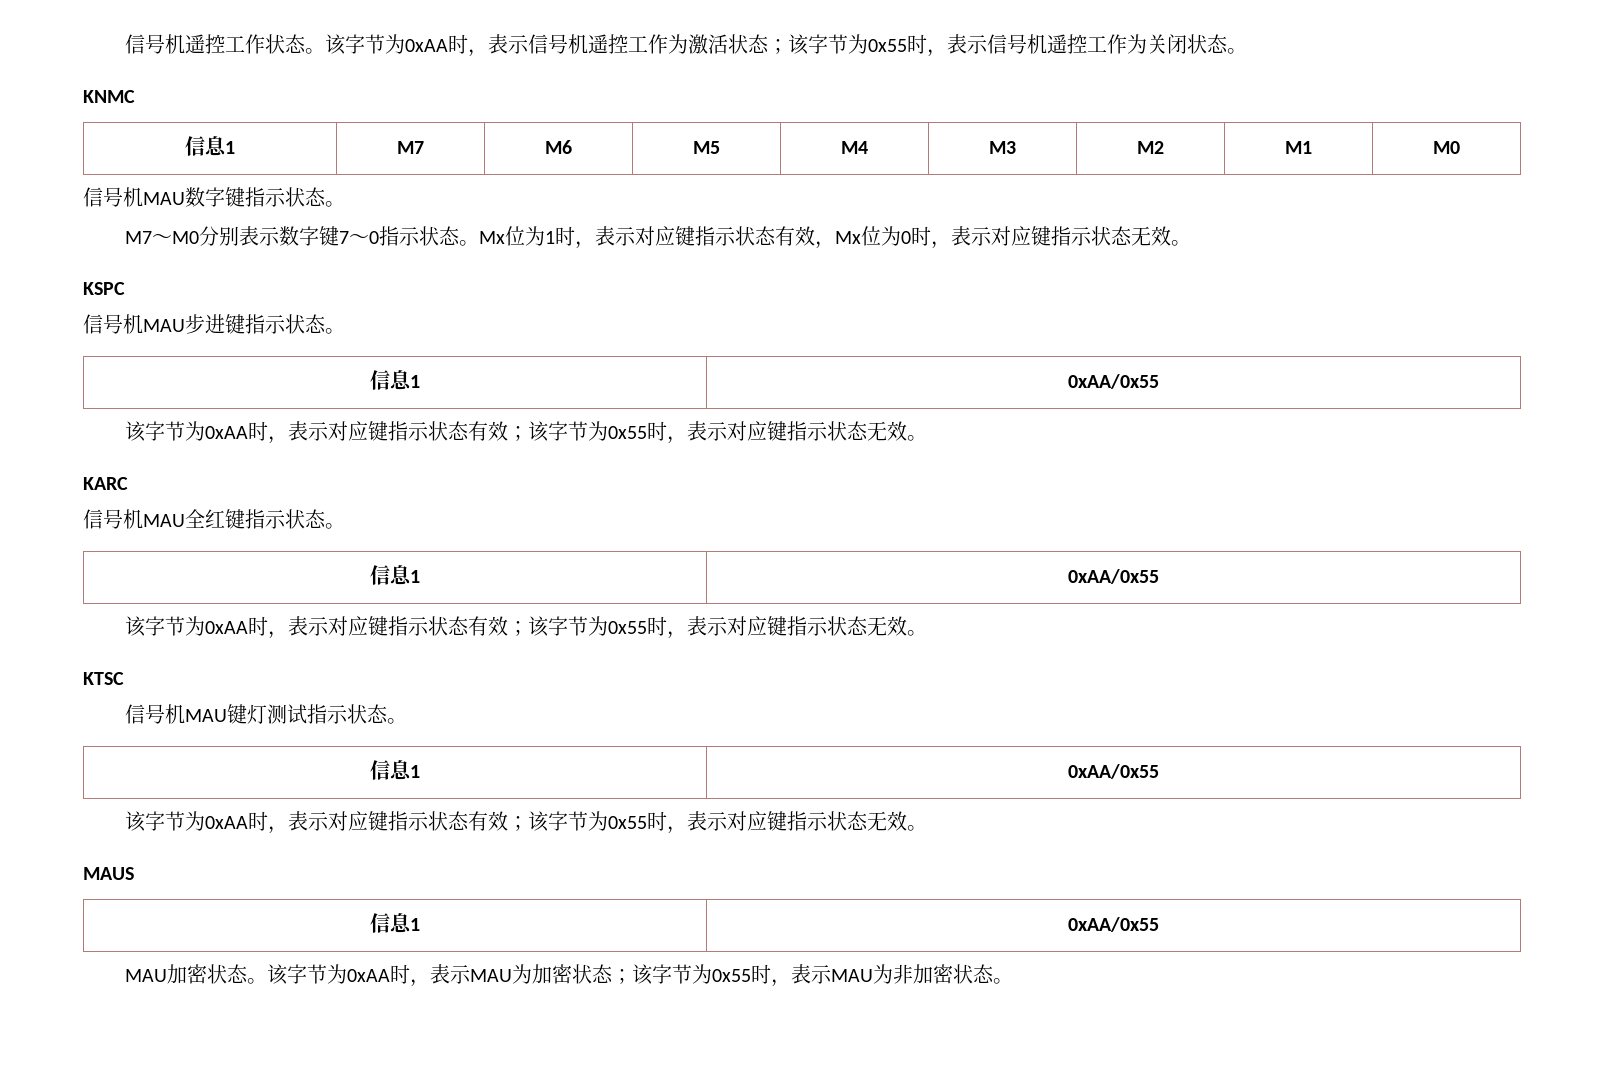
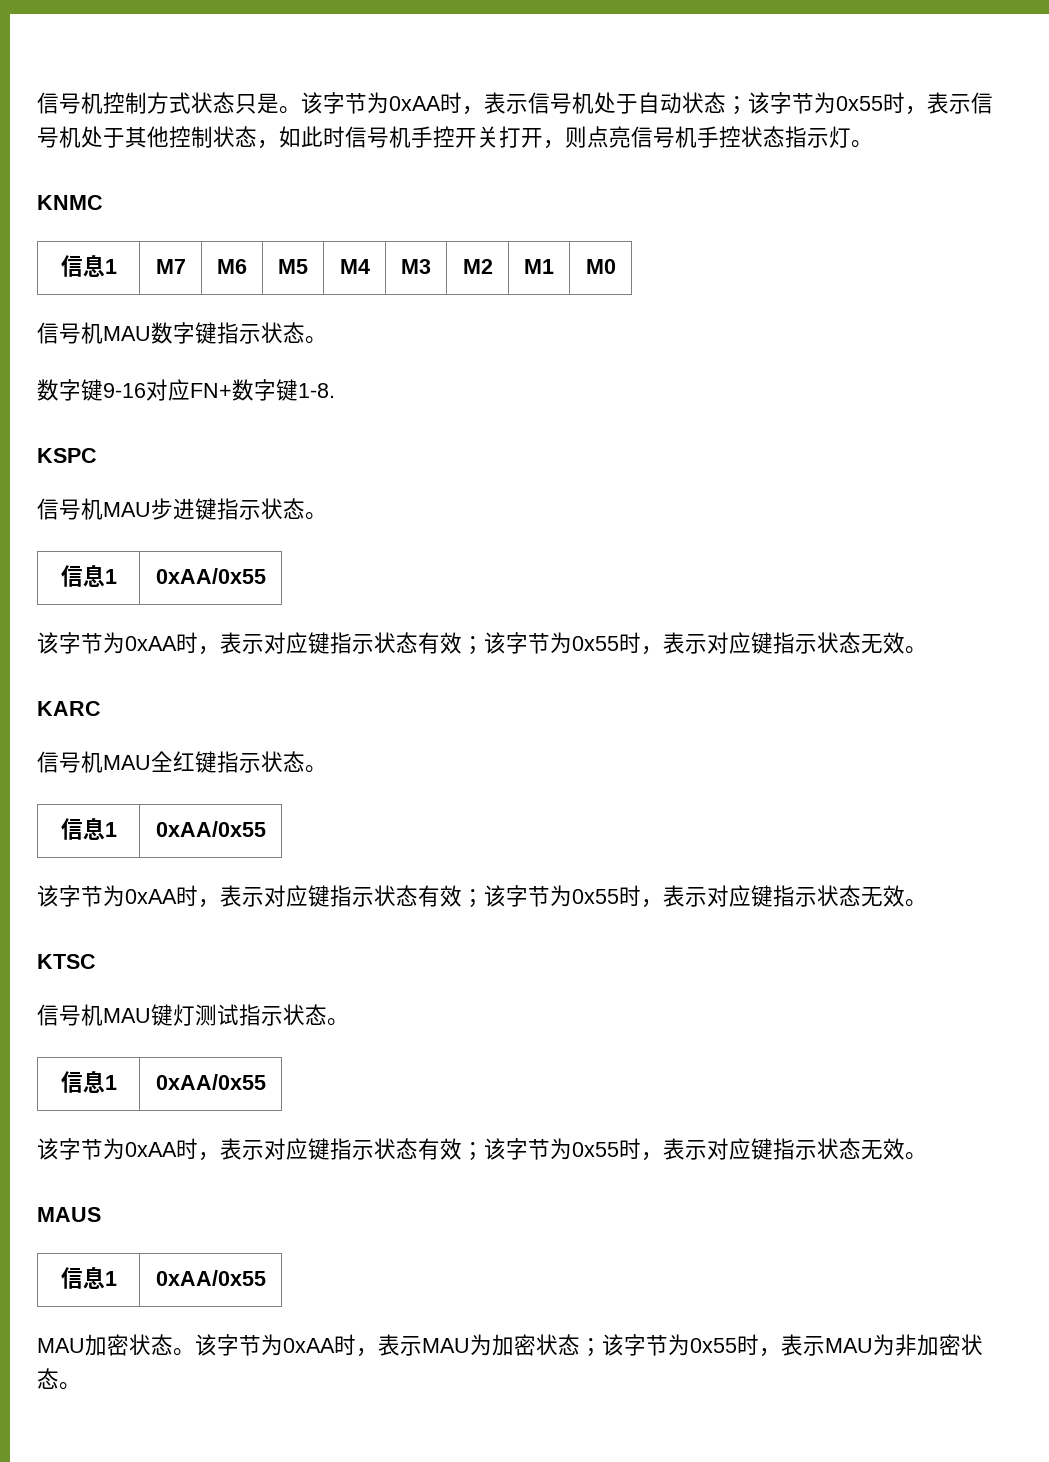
- 信号机遥控工作状态。
+ 信号机控制方式状态只是。
- 该字节为0xAA时，表示信号机遥控工作为激活状态；该字节为0x55时，表示信号机遥控工作为关闭状态。
+ 该字节为0xAA时，表示信号机处于自动状态；该字节为0x55时，表示信号机处于其他控制状态，如此时信号机手控开关打开，则点亮信号机手控状态指示灯。
- M7～M0分别表示数字键7～0指示状态。Mx位为1时，表示对应键指示状态有效，Mx位为0时，表示对应键指示状态无效。
+ 数字键9-16对应FN+数字键1-8.

